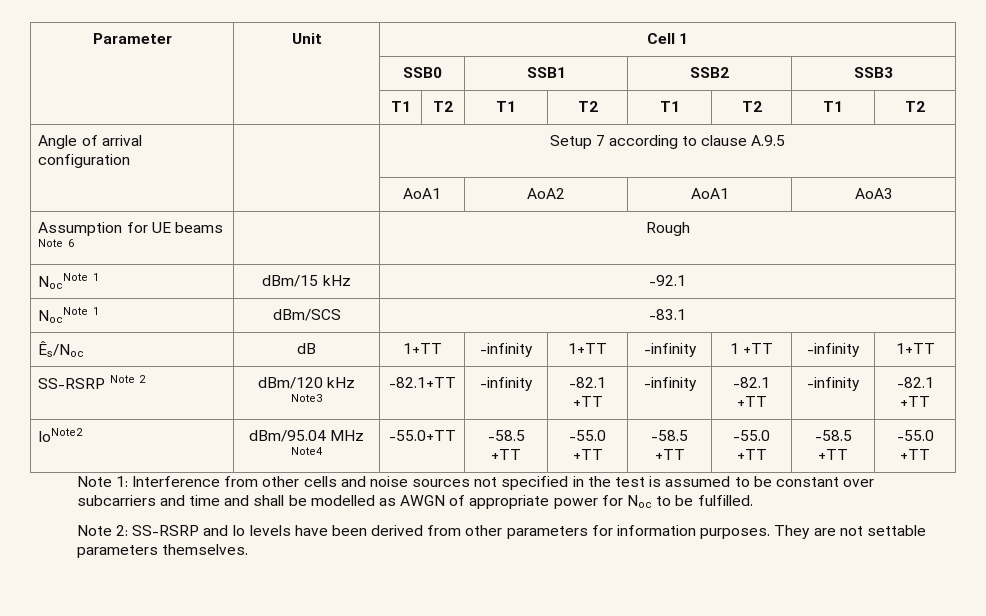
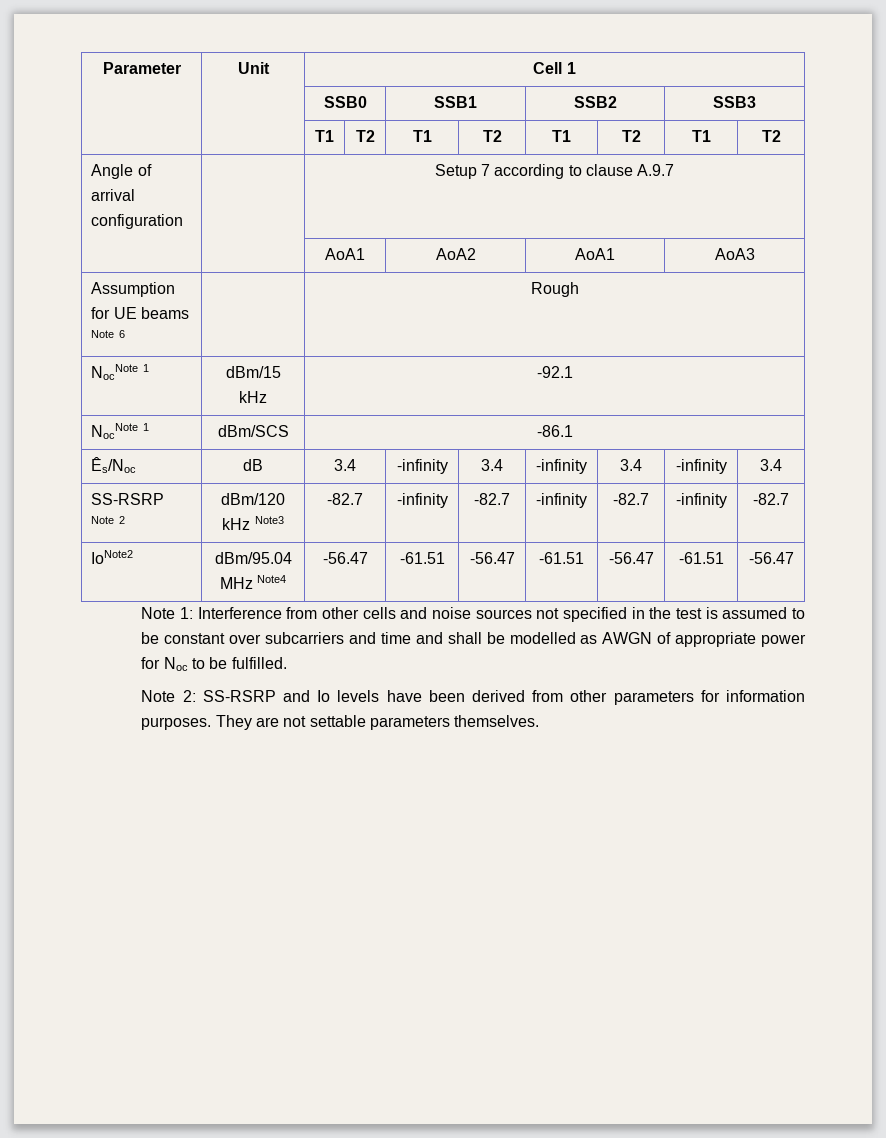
- Angle of arrival configuration | | Setup 7 according to clause A.9.5
+ Angle of arrival configuration | | Setup 7 according to clause A.9.7
- NocNote 1 | dBm/SCS | -83.1
+ NocNote 1 | dBm/SCS | -86.1
- Ês/Noc | dB | 1+TT | -infinity | 1+TT | -infinity | 1 +TT | -infinity | 1+TT
+ Ês/Noc | dB | 3.4 | -infinity | 3.4 | -infinity | 3.4 | -infinity | 3.4
- SS-RSRP Note 2 | dBm/120 kHz Note3 | -82.1+TT | -infinity | -82.1 +TT | -infinity | -82.1 +TT | -infinity | -82.1 +TT
+ SS-RSRP Note 2 | dBm/120 kHz Note3 | -82.7 | -infinity | -82.7 | -infinity | -82.7 | -infinity | -82.7
- IoNote2 | dBm/95.04 MHz Note4 | -55.0+TT | -58.5 +TT | -55.0 +TT | -58.5 +TT | -55.0 +TT | -58.5 +TT | -55.0 +TT
+ IoNote2 | dBm/95.04 MHz Note4 | -56.47 | -61.51 | -56.47 | -61.51 | -56.47 | -61.51 | -56.47

